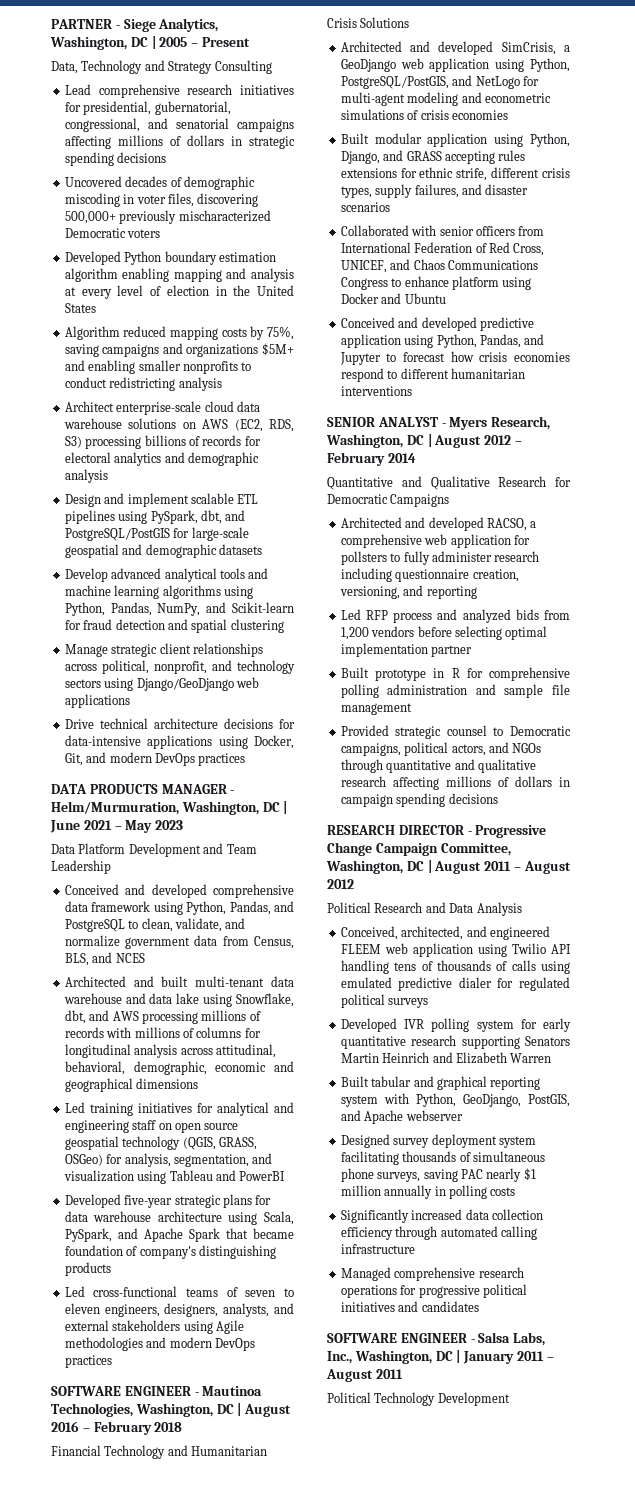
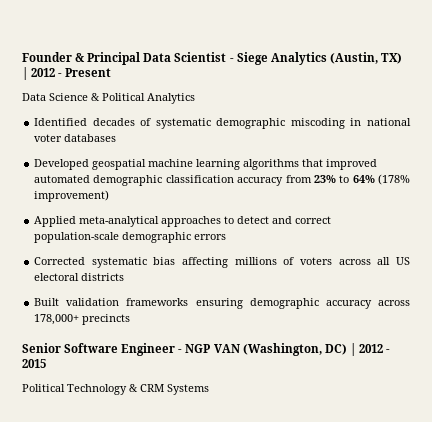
- PARTNER - Siege Analytics, Washington, DC | 2005 – Present
- Data, Technology and Strategy Consulting
- Lead comprehensive research initiatives for presidential, gubernatorial, congressional, and senatorial campaigns affecting millions of dollars in strategic spending decisions
- Uncovered decades of demographic miscoding in voter files, discovering 500,000+ previously mischaracterized Democratic voters
- Developed Python boundary estimation algorithm enabling mapping and analysis at every level of election in the United States
- Algorithm reduced mapping costs by 75%, saving campaigns and organizations $5M+ and enabling smaller nonprofits to conduct redistricting analysis
- Architect enterprise-scale cloud data warehouse solutions on AWS (EC2, RDS, S3) processing billions of records for electoral analytics and demographic analysis
- Design and implement scalable ETL pipelines using PySpark, dbt, and PostgreSQL/PostGIS for large-scale geospatial and demographic datasets
- Develop advanced analytical tools and machine learning algorithms using Python, Pandas, NumPy, and Scikit-learn for fraud detection and spatial clustering
- Manage strategic client relationships across political, nonprofit, and technology sectors using Django/GeoDjango web applications
- Drive technical architecture decisions for data-intensive applications using Docker, Git, and modern DevOps practices
- DATA PRODUCTS MANAGER - Helm/Murmuration, Washington, DC | June 2021 – May 2023
- Data Platform Development and Team Leadership
- Conceived and developed comprehensive data framework using Python, Pandas, and PostgreSQL to clean, validate, and normalize government data from Census, BLS, and NCES
- Architected and built multi-tenant data warehouse and data lake using Snowflake, dbt, and AWS processing millions of records with millions of columns for longitudinal analysis across attitudinal, behavioral, demographic, economic and geographical dimensions
- Led training initiatives for analytical and engineering staff on open source geospatial technology (QGIS, GRASS, OSGeo) for analysis, segmentation, and visualization using Tableau and PowerBI
- Developed five-year strategic plans for data warehouse architecture using Scala, PySpark, and Apache Spark that became foundation of company's distinguishing products
- Led cross-functional teams of seven to eleven engineers, designers, analysts, and external stakeholders using Agile methodologies and modern DevOps practices
- SOFTWARE ENGINEER - Mautinoa Technologies, Washington, DC | August 2016 – February 2018
- Financial Technology and Humanitarian Crisis Solutions
- Architected and developed SimCrisis, a GeoDjango web application using Python, PostgreSQL/PostGIS, and NetLogo for multi-agent modeling and econometric simulations of crisis economies
- Built modular application using Python, Django, and GRASS accepting rules extensions for ethnic strife, different crisis types, supply failures, and disaster scenarios
- Collaborated with senior officers from International Federation of Red Cross, UNICEF, and Chaos Communications Congress to enhance platform using Docker and Ubuntu
- Conceived and developed predictive application using Python, Pandas, and Jupyter to forecast how crisis economies respond to different humanitarian interventions
- SENIOR ANALYST - Myers Research, Washington, DC | August 2012 – February 2014
- Quantitative and Qualitative Research for Democratic Campaigns
- Architected and developed RACSO, a comprehensive web application for pollsters to fully administer research including questionnaire creation, versioning, and reporting
- Led RFP process and analyzed bids from 1,200 vendors before selecting optimal implementation partner
- Built prototype in R for comprehensive polling administration and sample file management
- Provided strategic counsel to Democratic campaigns, political actors, and NGOs through quantitative and qualitative research affecting millions of dollars in campaign spending decisions
- RESEARCH DIRECTOR - Progressive Change Campaign Committee, Washington, DC | August 2011 – August 2012
- Political Research and Data Analysis
- Conceived, architected, and engineered FLEEM web application using Twilio API handling tens of thousands of calls using emulated predictive dialer for regulated political surveys
- Developed IVR polling system for early quantitative research supporting Senators Martin Heinrich and Elizabeth Warren
- Built tabular and graphical reporting system with Python, GeoDjango, PostGIS, and Apache webserver
- Designed survey deployment system facilitating thousands of simultaneous phone surveys, saving PAC nearly $1 million annually in polling costs
- Significantly increased data collection efficiency through automated calling infrastructure
- Managed comprehensive research operations for progressive political initiatives and candidates
- SOFTWARE ENGINEER - Salsa Labs, Inc., Washington, DC | January 2011 – August 2011
+ Founder & Principal Data Scientist - Siege Analytics (Austin, TX) | 2012 - Present
+ Data Science & Political Analytics
+ Identified decades of systematic demographic miscoding in national voter databases
+ Developed geospatial machine learning algorithms that improved automated demographic classification accuracy from 23% to 64% (178% improvement)
+ Applied meta-analytical approaches to detect and correct population-scale demographic errors
+ Corrected systematic bias affecting millions of voters across all US electoral districts
+ Built validation frameworks ensuring demographic accuracy across 178,000+ precincts
+ Senior Software Engineer - NGP VAN (Washington, DC) | 2012 - 2015
- Political Technology Development
+ Political Technology & CRM Systems

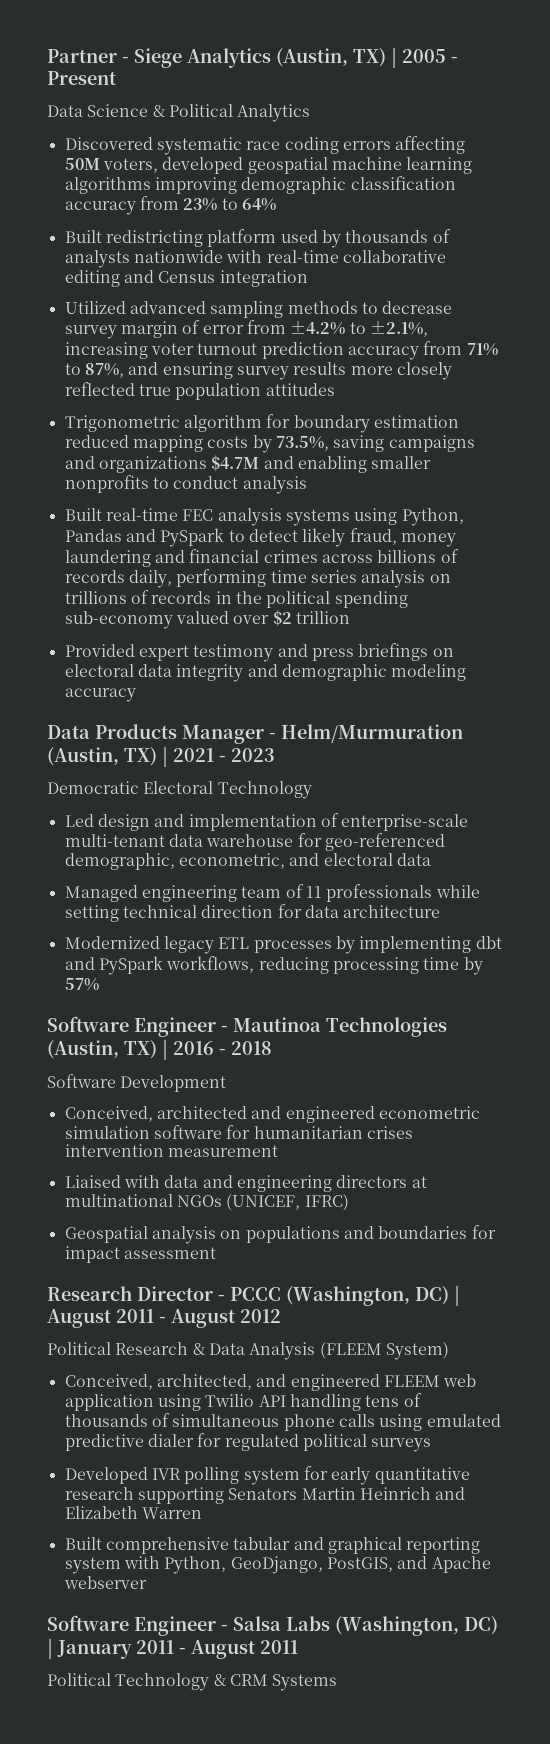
- Founder & Principal Data Scientist - Siege Analytics (Austin, TX) | 2012 - Present
+ Partner - Siege Analytics (Austin, TX) | 2005 - Present
- Identified decades of systematic demographic miscoding in national voter databases
- Developed geospatial machine learning algorithms that improved automated demographic classification accuracy from 23% to 64% (178% improvement)
- Applied meta-analytical approaches to detect and correct population-scale demographic errors
- Corrected systematic bias affecting millions of voters across all US electoral districts
- Built validation frameworks ensuring demographic accuracy across 178,000+ precincts
- Senior Software Engineer - NGP VAN (Washington, DC) | 2012 - 2015
+ Discovered systematic race coding errors affecting 50M voters, developed geospatial machine learning algorithms improving demographic classification accuracy from 23% to 64%
+ Built redistricting platform used by thousands of analysts nationwide with real-time collaborative editing and Census integration
+ Utilized advanced sampling methods to decrease survey margin of error from ±4.2% to ±2.1%, increasing voter turnout prediction accuracy from 71% to 87%, and ensuring survey results more closely reflected true population attitudes
+ Trigonometric algorithm for boundary estimation reduced mapping costs by 73.5%, saving campaigns and organizations $4.7M and enabling smaller nonprofits to conduct analysis
+ Built real-time FEC analysis systems using Python, Pandas and PySpark to detect likely fraud, money laundering and financial crimes across billions of records daily, performing time series analysis on trillions of records in the political spending sub-economy valued over $2 trillion
+ Provided expert testimony and press briefings on electoral data integrity and demographic modeling accuracy
+ Data Products Manager - Helm/Murmuration (Austin, TX) | 2021 - 2023
+ Democratic Electoral Technology
+ Led design and implementation of enterprise-scale multi-tenant data warehouse for geo-referenced demographic, econometric, and electoral data
+ Managed engineering team of 11 professionals while setting technical direction for data architecture
+ Modernized legacy ETL processes by implementing dbt and PySpark workflows, reducing processing time by 57%
+ Software Engineer - Mautinoa Technologies (Austin, TX) | 2016 - 2018
+ Software Development
+ Conceived, architected and engineered econometric simulation software for humanitarian crises intervention measurement
+ Liaised with data and engineering directors at multinational NGOs (UNICEF, IFRC)
+ Geospatial analysis on populations and boundaries for impact assessment
+ Research Director - PCCC (Washington, DC) | August 2011 - August 2012
+ Political Research & Data Analysis (FLEEM System)
+ Conceived, architected, and engineered FLEEM web application using Twilio API handling tens of thousands of simultaneous phone calls using emulated predictive dialer for regulated political surveys
+ Developed IVR polling system for early quantitative research supporting Senators Martin Heinrich and Elizabeth Warren
+ Built comprehensive tabular and graphical reporting system with Python, GeoDjango, PostGIS, and Apache webserver
+ Software Engineer - Salsa Labs (Washington, DC) | January 2011 - August 2011

